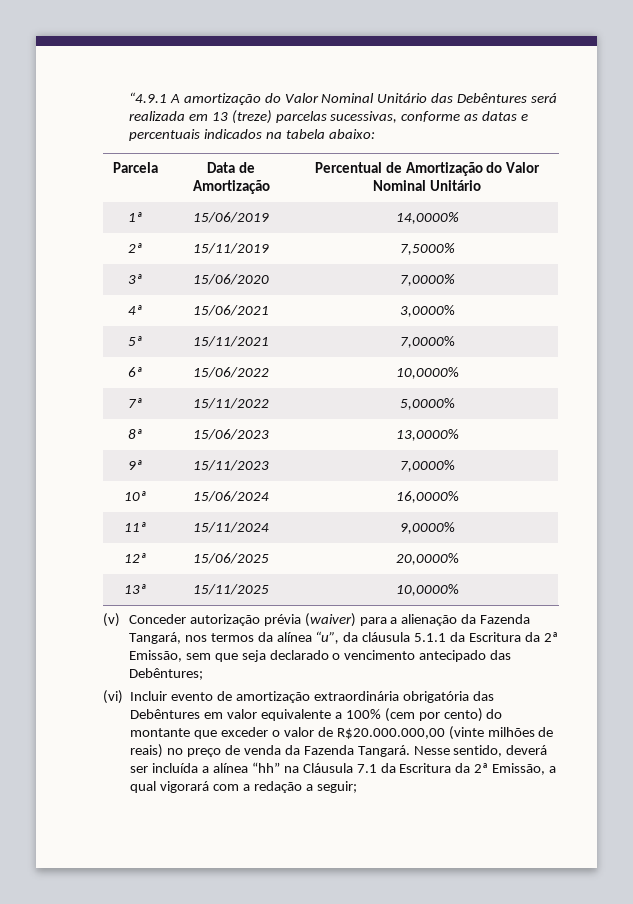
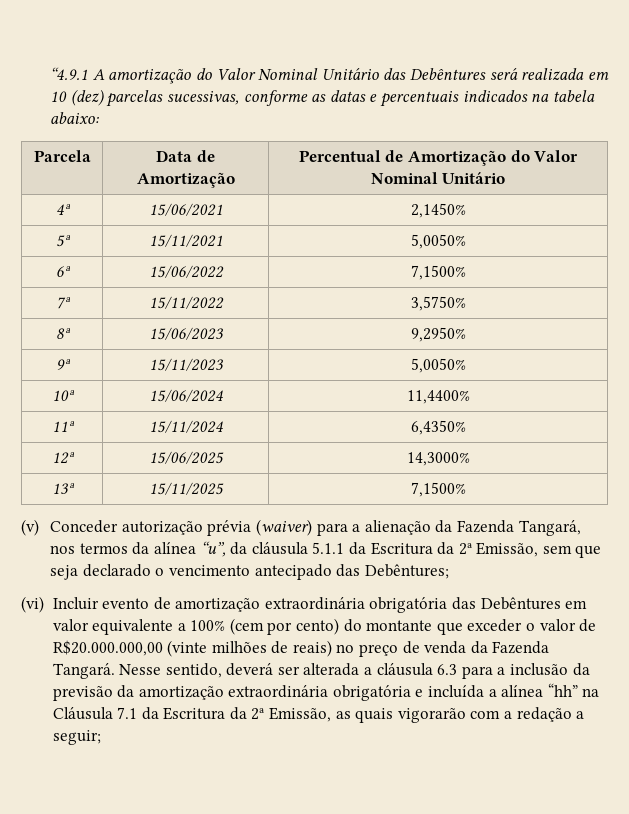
- “4.9.1 A amortização do Valor Nominal Unitário das Debêntures será realizada em 13 (treze) parcelas sucessivas, conforme as datas e percentuais indicados na tabela abaixo:
+ “4.9.1 A amortização do Valor Nominal Unitário das Debêntures será realizada em 10 (dez) parcelas sucessivas, conforme as datas e percentuais indicados na tabela abaixo:
- 1ª | 15/06/2019 | 14,0000%
- 2ª | 15/11/2019 | 7,5000%
- 3ª | 15/06/2020 | 7,0000%
- 4ª | 15/06/2021 | 3,0000%
+ 4ª | 15/06/2021 | 2,1450%
- 5ª | 15/11/2021 | 7,0000%
+ 5ª | 15/11/2021 | 5,0050%
- 6ª | 15/06/2022 | 10,0000%
+ 6ª | 15/06/2022 | 7,1500%
- 7ª | 15/11/2022 | 5,0000%
+ 7ª | 15/11/2022 | 3,5750%
- 8ª | 15/06/2023 | 13,0000%
+ 8ª | 15/06/2023 | 9,2950%
- 9ª | 15/11/2023 | 7,0000%
+ 9ª | 15/11/2023 | 5,0050%
- 10ª | 15/06/2024 | 16,0000%
+ 10ª | 15/06/2024 | 11,4400%
- 11ª | 15/11/2024 | 9,0000%
+ 11ª | 15/11/2024 | 6,4350%
- 12ª | 15/06/2025 | 20,0000%
+ 12ª | 15/06/2025 | 14,3000%
- 13ª | 15/11/2025 | 10,0000%
+ 13ª | 15/11/2025 | 7,1500%
- Nesse sentido, deverá ser incluída a alínea “hh” na Cláusula 7.1 da Escritura da 2ª Emissão, a qual vigorará com a redação a seguir;
+ Nesse sentido, deverá ser alterada a cláusula 6.3 para a inclusão da previsão da amortização extraordinária obrigatória e incluída a alínea “hh” na Cláusula 7.1 da Escritura da 2ª Emissão, as quais vigorarão com a redação a seguir;

